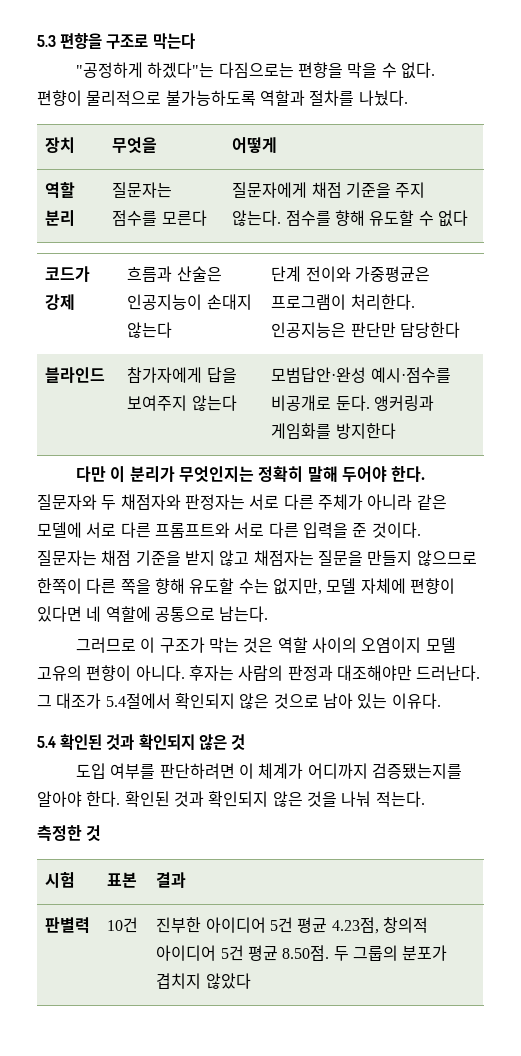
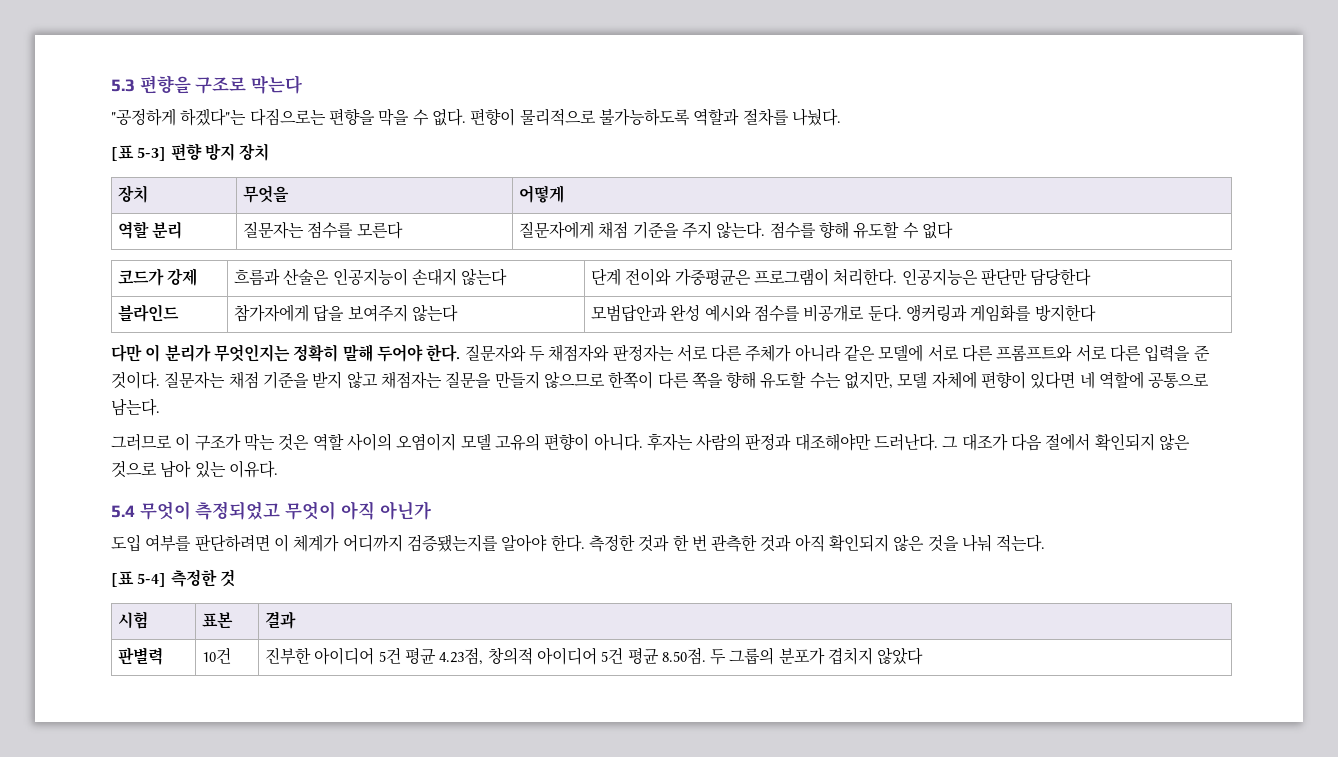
+ [표 5-3] 편향 방지 장치
- 블라인드 | 참가자에게 답을 보여주지 않는다 | 모범답안·완성 예시·점수를 비공개로 둔다. 앵커링과 게임화를 방지한다
+ 블라인드 | 참가자에게 답을 보여주지 않는다 | 모범답안과 완성 예시와 점수를 비공개로 둔다. 앵커링과 게임화를 방지한다
- 그 대조가 5.4절에서 확인되지 않은 것으로 남아 있는 이유다.
+ 그 대조가 다음 절에서 확인되지 않은 것으로 남아 있는 이유다.
- 5.4 확인된 것과 확인되지 않은 것
+ 5.4 무엇이 측정되었고 무엇이 아직 아닌가
- 확인된 것과 확인되지 않은 것을 나눠 적는다.
+ 측정한 것과 한 번 관측한 것과 아직 확인되지 않은 것을 나눠 적는다.
- 측정한 것
+ [표 5-4] 측정한 것

